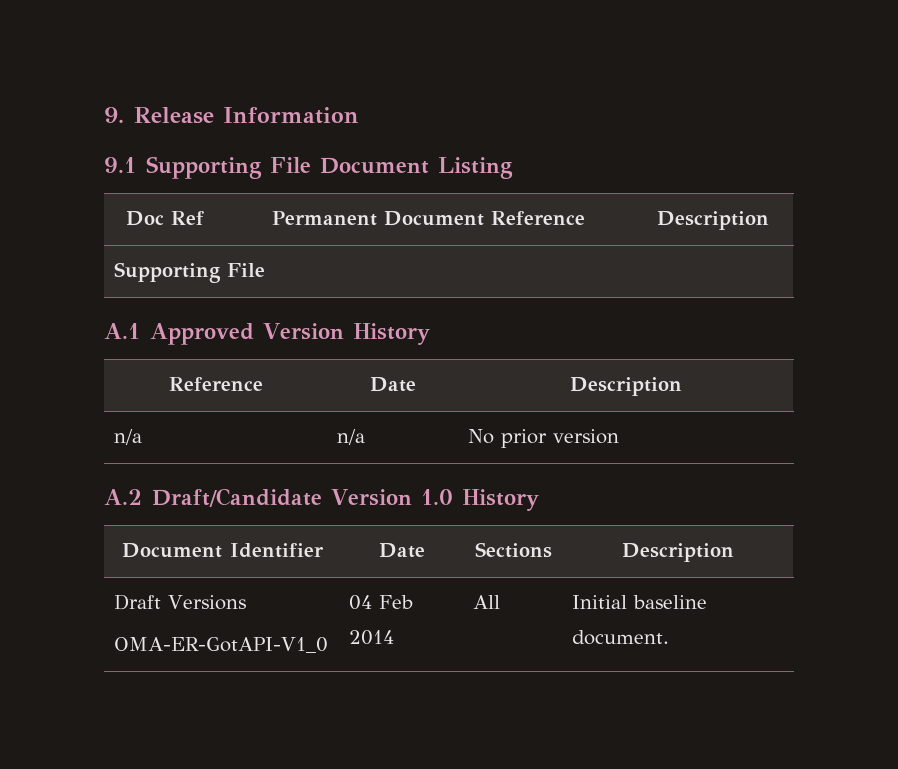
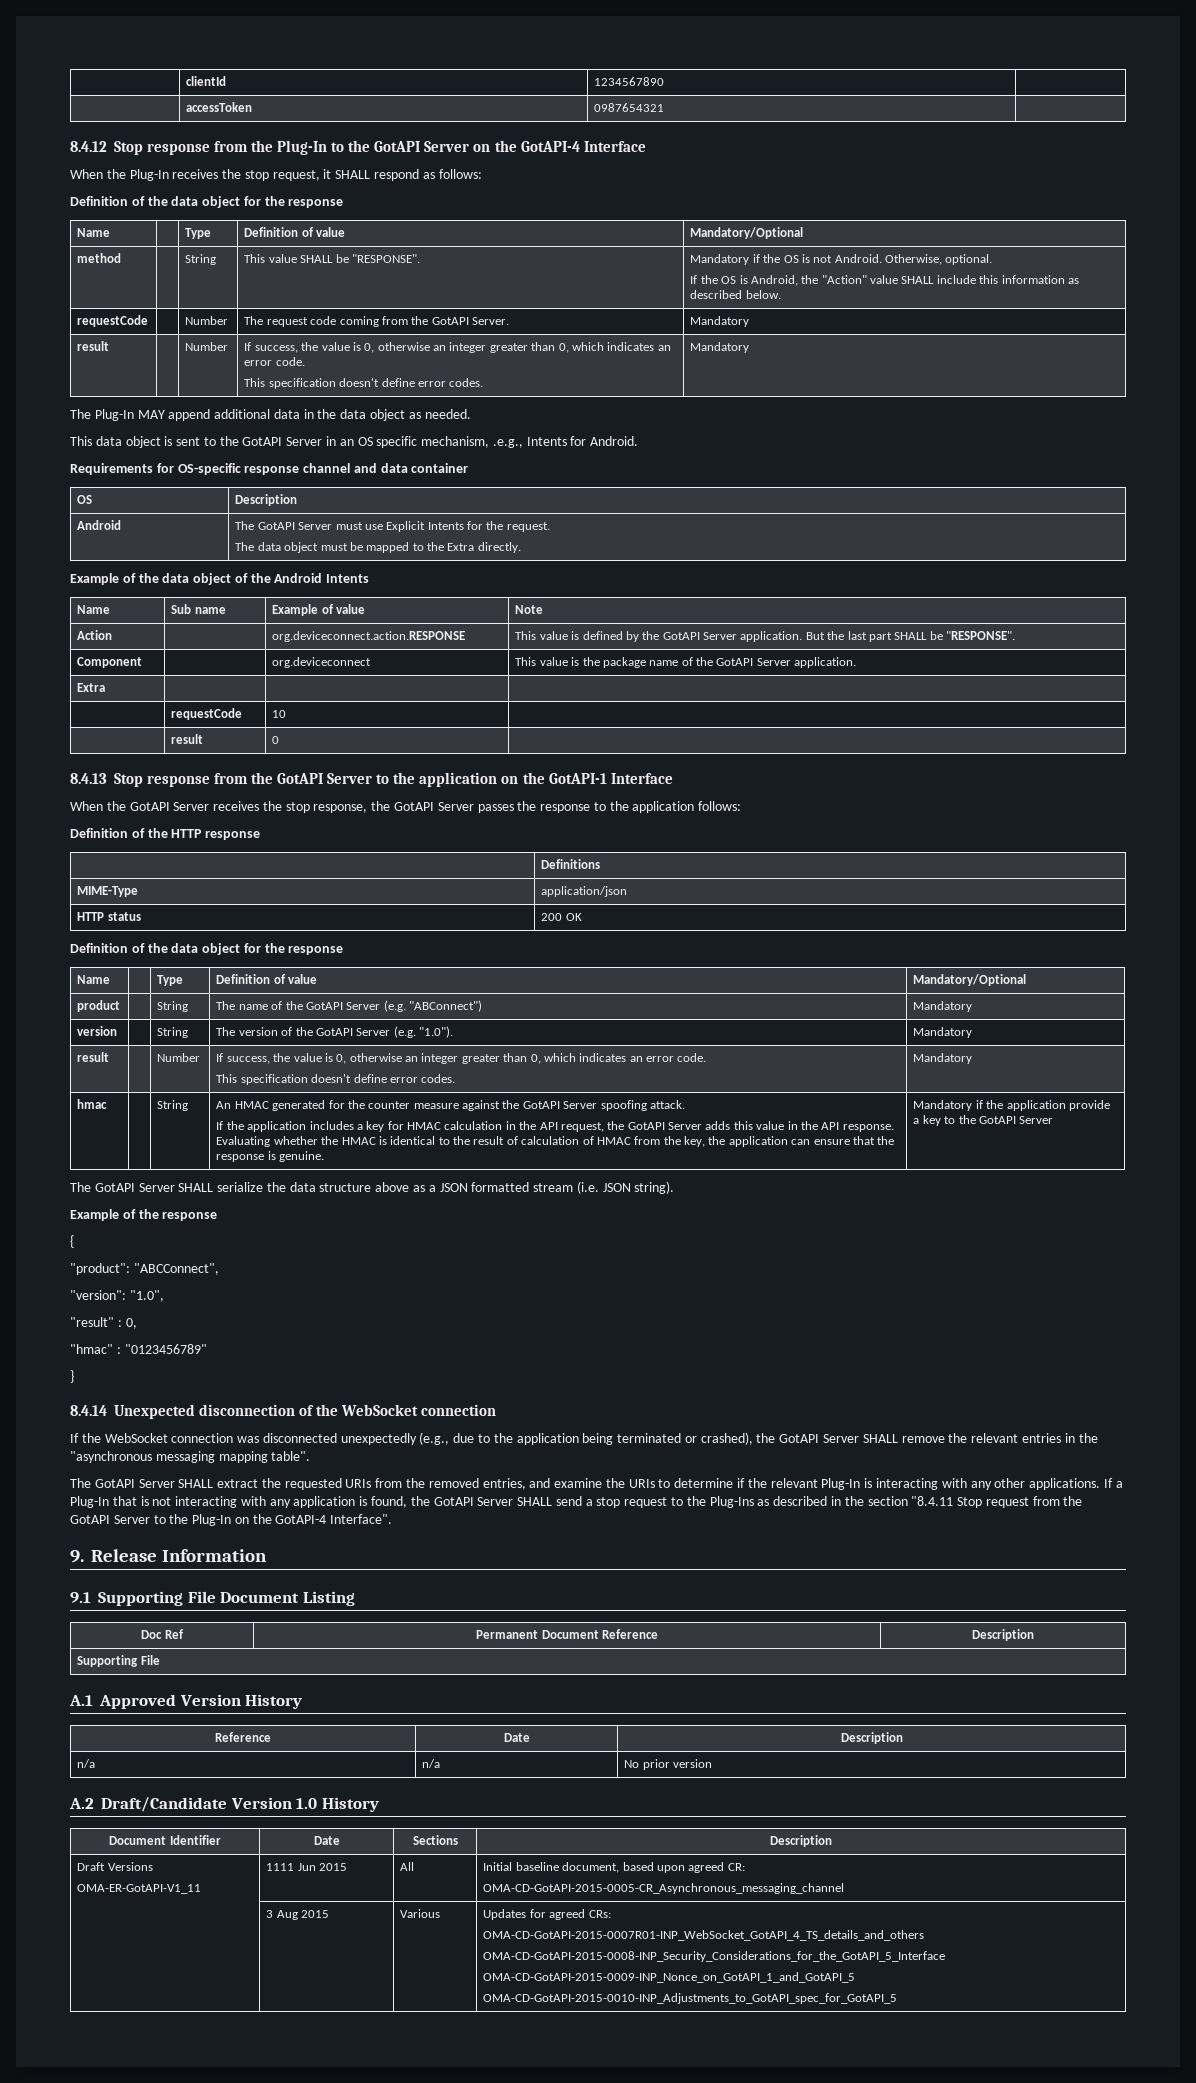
+ | clientId | 1234567890 |
+ | accessToken | 0987654321 |
+ 8.4.12 Stop response from the Plug-In to the GotAPI Server on the GotAPI-4 Interface
+ When the Plug-In receives the stop request, it SHALL respond as follows:
+ Definition of the data object for the response
+ Name | | Type | Definition of value | Mandatory/Optional
+ method | | String | This value SHALL be "RESPONSE". | Mandatory if the OS is not Android. Otherwise, optional.
+ If the OS is Android, the "Action" value SHALL include this information as described below.
+ requestCode | | Number | The request code coming from the GotAPI Server. | Mandatory
+ result | | Number | If success, the value is 0, otherwise an integer greater than 0, which indicates an error code.
+ This specification doesn't define error codes. | Mandatory
+ The Plug-In MAY append additional data in the data object as needed.
+ This data object is sent to the GotAPI Server in an OS specific mechanism, .e.g., Intents for Android.
+ Requirements for OS-specific response channel and data container
+ OS | Description
+ Android | The GotAPI Server must use Explicit Intents for the request.
+ The data object must be mapped to the Extra directly.
+ Example of the data object of the Android Intents
+ Name | Sub name | Example of value | Note
+ Action | | org.deviceconnect.action.RESPONSE | This value is defined by the GotAPI Server application. But the last part SHALL be "RESPONSE".
+ Component | | org.deviceconnect | This value is the package name of the GotAPI Server application.
+ Extra | | |
+ | requestCode | 10 |
+ | result | 0 |
+ 8.4.13 Stop response from the GotAPI Server to the application on the GotAPI-1 Interface
+ When the GotAPI Server receives the stop response, the GotAPI Server passes the response to the application follows:
+ Definition of the HTTP response
+ | Definitions
+ MIME-Type | application/json
+ HTTP status | 200 OK
+ Definition of the data object for the response
+ Name | | Type | Definition of value | Mandatory/Optional
+ product | | String | The name of the GotAPI Server (e.g. "ABConnect") | Mandatory
+ version | | String | The version of the GotAPI Server (e.g. "1.0"). | Mandatory
+ result | | Number | If success, the value is 0, otherwise an integer greater than 0, which indicates an error code.
+ This specification doesn't define error codes. | Mandatory
+ hmac | | String | An HMAC generated for the counter measure against the GotAPI Server spoofing attack.
+ If the application includes a key for HMAC calculation in the API request, the GotAPI Server adds this value in the API response. Evaluating whether the HMAC is identical to the result of calculation of HMAC from the key, the application can ensure that the response is genuine. | Mandatory if the application provide a key to the GotAPI Server
+ The GotAPI Server SHALL serialize the data structure above as a JSON formatted stream (i.e. JSON string).
+ Example of the response
+ {
+ "product": "ABCConnect",
+ "version": "1.0",
+ "result" : 0,
+ "hmac" : "0123456789"
+ }
+ 8.4.14 Unexpected disconnection of the WebSocket connection
+ If the WebSocket connection was disconnected unexpectedly (e.g., due to the application being terminated or crashed), the GotAPI Server SHALL remove the relevant entries in the "asynchronous messaging mapping table".
+ The GotAPI Server SHALL extract the requested URIs from the removed entries, and examine the URIs to determine if the relevant Plug-In is interacting with any other applications. If a Plug-In that is not interacting with any application is found, the GotAPI Server SHALL send a stop request to the Plug-Ins as described in the section "8.4.11 Stop request from the GotAPI Server to the Plug-In on the GotAPI-4 Interface".
  Draft Versions
- OMA-ER-GotAPI-V1_0 | 04 Feb 2014 | All | Initial baseline document.
+ OMA-ER-GotAPI-V1_11 | 1111 Jun 2015 | All | Initial baseline document, based upon agreed CR:
+ OMA-CD-GotAPI-2015-0005-CR_Asynchronous_messaging_channel
+ | 3 Aug 2015 | Various | Updates for agreed CRs:
+ OMA-CD-GotAPI-2015-0007R01-INP_WebSocket_GotAPI_4_TS_details_and_others
+ OMA-CD-GotAPI-2015-0008-INP_Security_Considerations_for_the_GotAPI_5_Interface
+ OMA-CD-GotAPI-2015-0009-INP_Nonce_on_GotAPI_1_and_GotAPI_5
+ OMA-CD-GotAPI-2015-0010-INP_Adjustments_to_GotAPI_spec_for_GotAPI_5

